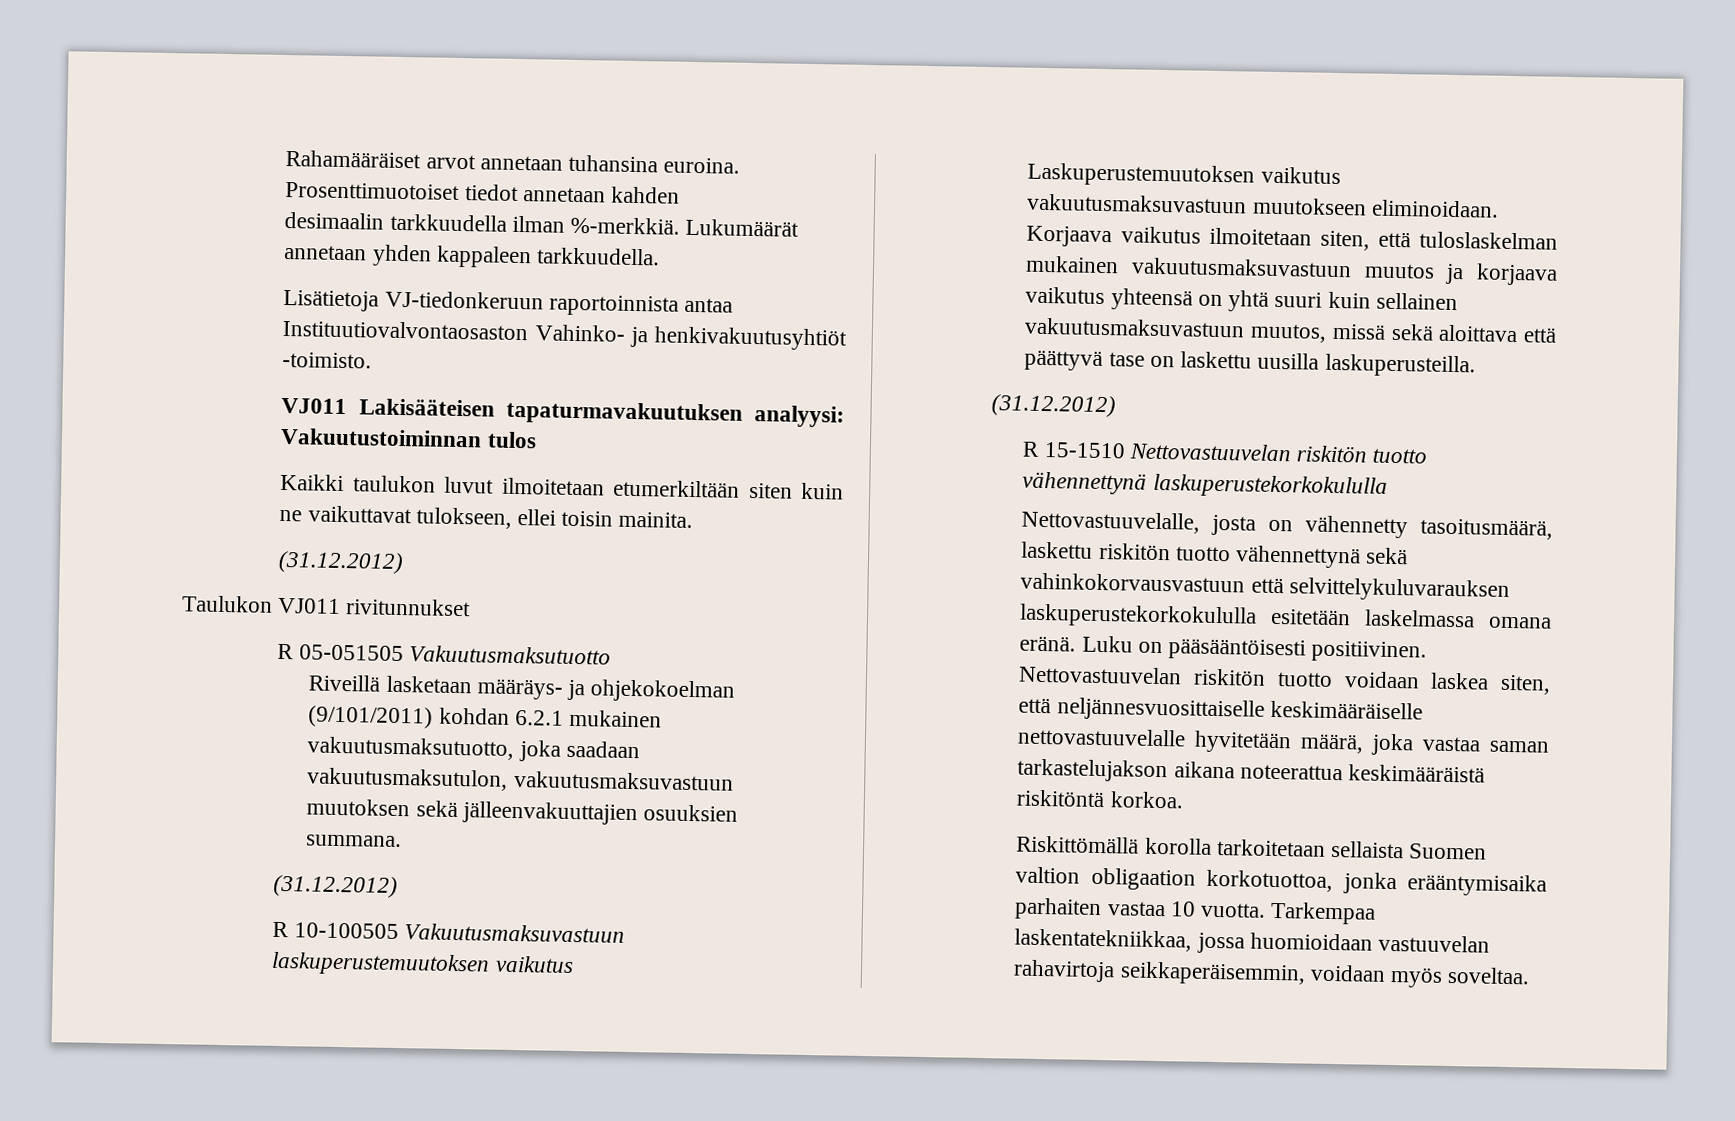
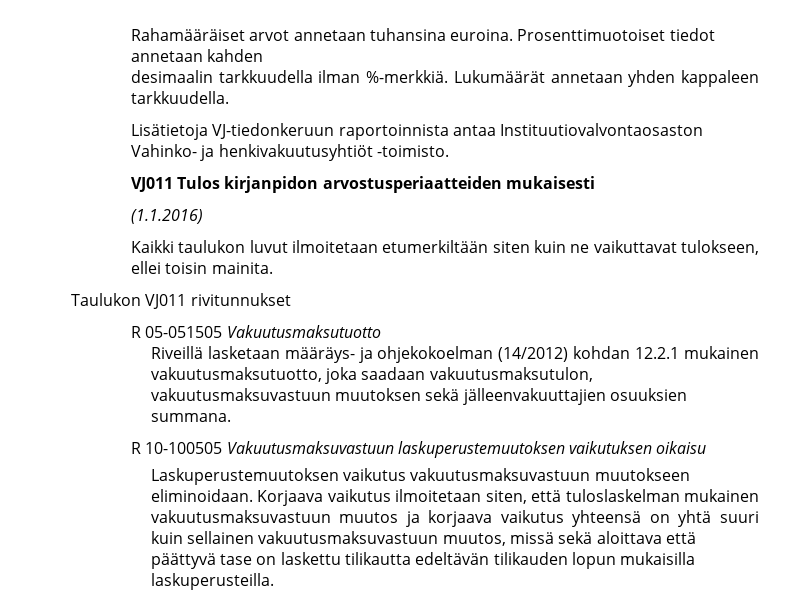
- VJ011 Lakisääteisen tapaturmavakuutuksen analyysi: Vakuutustoiminnan tulos
+ VJ011 Tulos kirjanpidon arvostusperiaatteiden mukaisesti
+ (1.1.2016)
  Kaikki taulukon luvut ilmoitetaan etumerkiltään siten kuin ne vaikuttavat tulokseen, ellei toisin mainita.
- (31.12.2012)
- Riveillä lasketaan määräys- ja ohjekokoelman (9/101/2011) kohdan 6.2.1 mukainen vakuutusmaksutuotto, joka saadaan vakuutusmaksutulon, vakuutusmaksuvastuun muutoksen sekä jälleenvakuuttajien osuuksien summana.
- (31.12.2012)
+ Riveillä lasketaan määräys- ja ohjekokoelman (14/2012) kohdan 12.2.1 mukainen vakuutusmaksutuotto, joka saadaan vakuutusmaksutulon, vakuutusmaksuvastuun muutoksen sekä jälleenvakuuttajien osuuksien summana.
- R 10-100505 Vakuutusmaksuvastuun laskuperustemuutoksen vaikutus
+ R 10-100505 Vakuutusmaksuvastuun laskuperustemuutoksen vaikutuksen oikaisu
- Korjaava vaikutus ilmoitetaan siten, että tuloslaskelman mukainen vakuutusmaksuvastuun muutos ja korjaava vaikutus yhteensä on yhtä suuri kuin sellainen vakuutusmaksuvastuun muutos, missä sekä aloittava että päättyvä tase on laskettu uusilla laskuperusteilla.
- (31.12.2012)
- R 15-1510 Nettovastuuvelan riskitön tuotto vähennettynä laskuperustekorkokululla
- Nettovastuuvelalle, josta on vähennetty tasoitusmäärä, laskettu riskitön tuotto vähennettynä sekä vahinkokorvausvastuun että selvittelykuluvarauksen laskuperustekorkokululla esitetään laskelmassa omana eränä. Luku on pääsääntöisesti positiivinen. Nettovastuuvelan riskitön tuotto voidaan laskea siten, että neljännesvuosittaiselle keskimääräiselle nettovastuuvelalle hyvitetään määrä, joka vastaa saman tarkastelujakson aikana noteerattua keskimääräistä riskitöntä korkoa.
- Riskittömällä korolla tarkoitetaan sellaista Suomen valtion obligaation korkotuottoa, jonka erääntymisaika parhaiten vastaa 10 vuotta. Tarkempaa laskentatekniikkaa, jossa huomioidaan vastuuvelan rahavirtoja seikkaperäisemmin, voidaan myös soveltaa.
+ Korjaava vaikutus ilmoitetaan siten, että tuloslaskelman mukainen vakuutusmaksuvastuun muutos ja korjaava vaikutus yhteensä on yhtä suuri kuin sellainen vakuutusmaksuvastuun muutos, missä sekä aloittava että päättyvä tase on laskettu tilikautta edeltävän tilikauden lopun mukaisilla laskuperusteilla.

